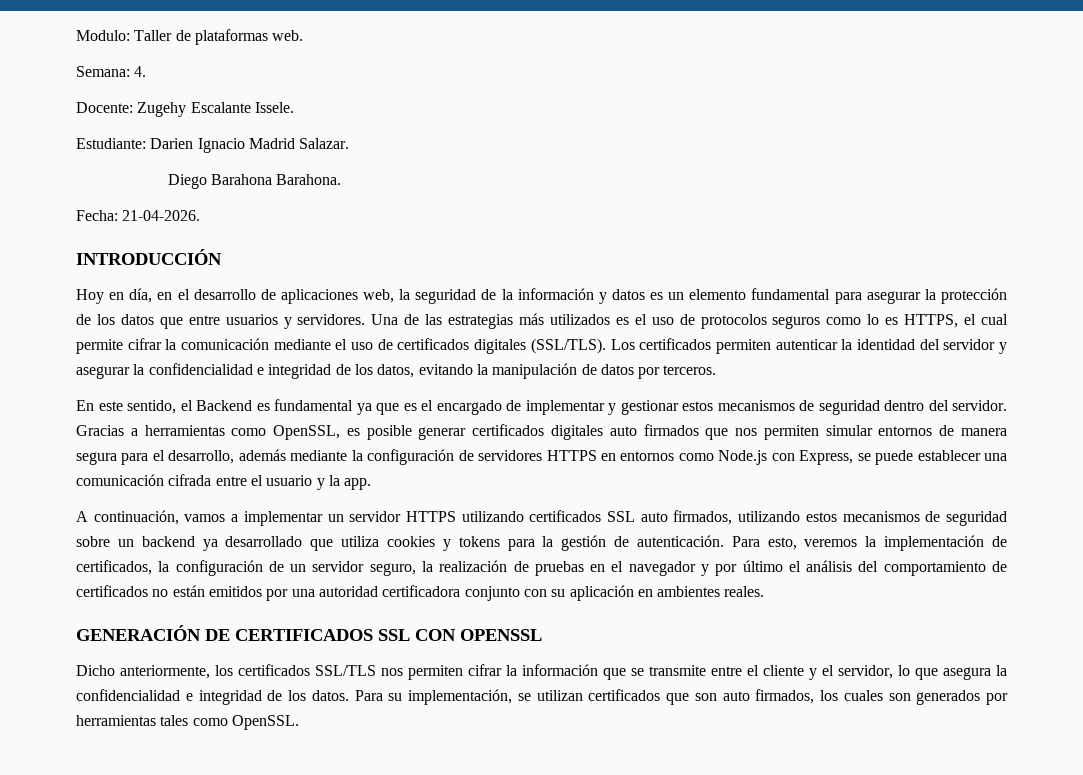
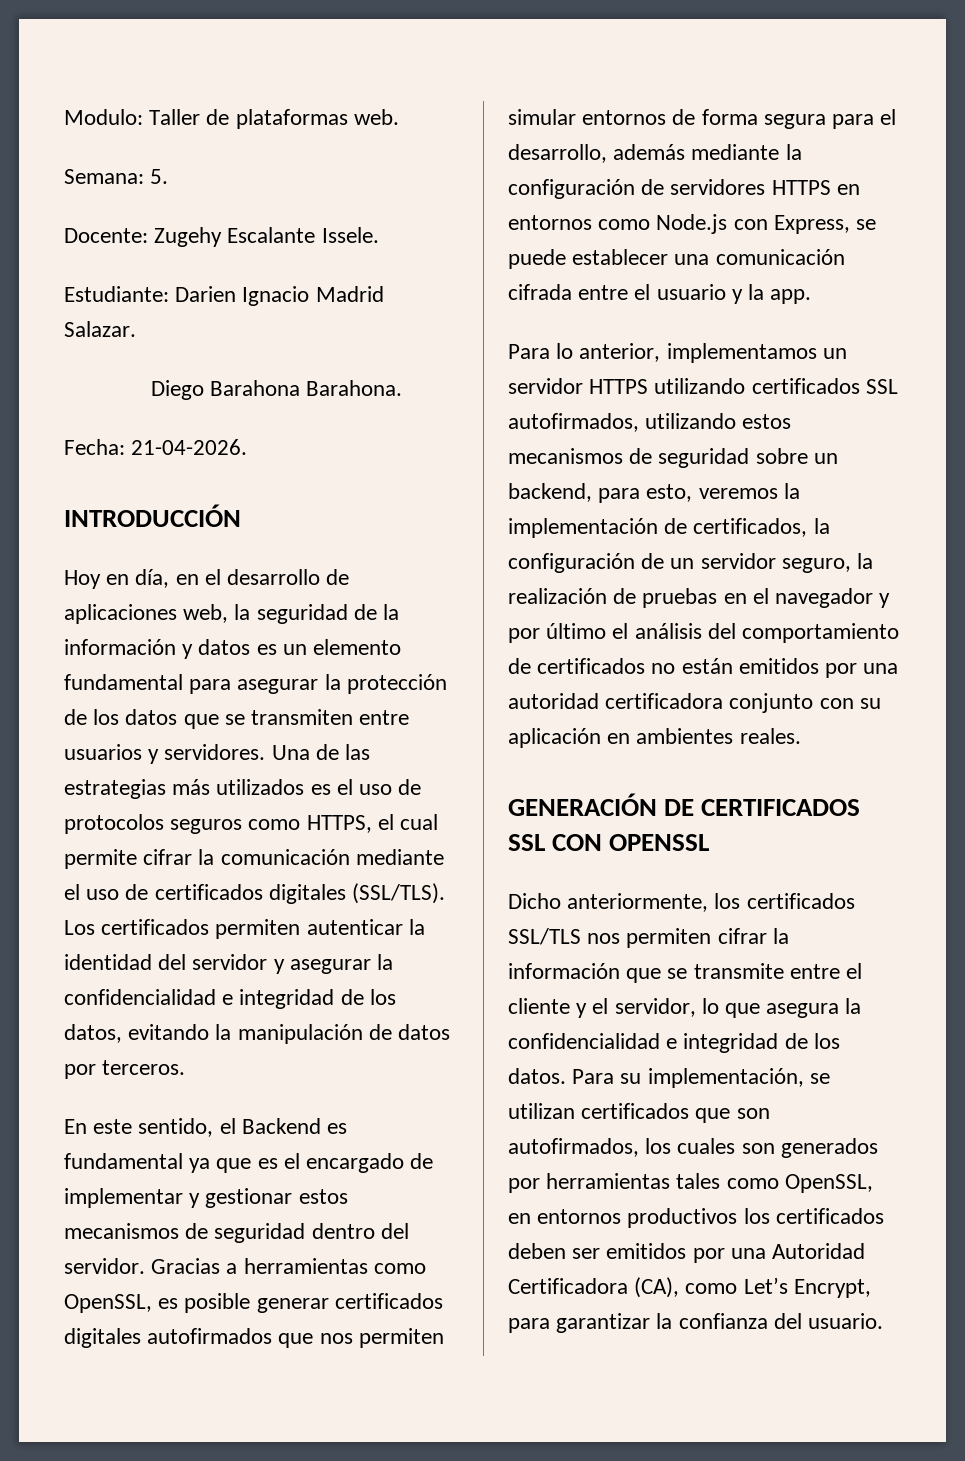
- Semana: 4.
+ Semana: 5.
- Hoy en día, en el desarrollo de aplicaciones web, la seguridad de la información y datos es un elemento fundamental para asegurar la protección de los datos que entre usuarios y servidores.
+ Hoy en día, en el desarrollo de aplicaciones web, la seguridad de la información y datos es un elemento fundamental para asegurar la protección de los datos que se transmiten entre usuarios y servidores.
- Una de las estrategias más utilizados es el uso de protocolos seguros como lo es HTTPS, el cual permite cifrar la comunicación mediante el uso de certificados digitales (SSL/TLS).
+ Una de las estrategias más utilizados es el uso de protocolos seguros como HTTPS, el cual permite cifrar la comunicación mediante el uso de certificados digitales (SSL/TLS).
- Gracias a herramientas como OpenSSL, es posible generar certificados digitales auto firmados que nos permiten simular entornos de manera segura para el desarrollo, además mediante la configuración de servidores HTTPS en entornos como Node.js con Express, se puede establecer una comunicación cifrada entre el usuario y la app.
+ Gracias a herramientas como OpenSSL, es posible generar certificados digitales autofirmados que nos permiten simular entornos de forma segura para el desarrollo, además mediante la configuración de servidores HTTPS en entornos como Node.js con Express, se puede establecer una comunicación cifrada entre el usuario y la app.
- A continuación, vamos a implementar un servidor HTTPS utilizando certificados SSL auto firmados, utilizando estos mecanismos de seguridad sobre un backend ya desarrollado que utiliza cookies y tokens para la gestión de autenticación. Para esto, veremos la implementación de certificados, la configuración de un servidor seguro, la realización de pruebas en el navegador y por último el análisis del comportamiento de certificados no están emitidos por una autoridad certificadora conjunto con su aplicación en ambientes reales.
+ Para lo anterior, implementamos un servidor HTTPS utilizando certificados SSL autofirmados, utilizando estos mecanismos de seguridad sobre un backend, para esto, veremos la implementación de certificados, la configuración de un servidor seguro, la realización de pruebas en el navegador y por último el análisis del comportamiento de certificados no están emitidos por una autoridad certificadora conjunto con su aplicación en ambientes reales.
- Para su implementación, se utilizan certificados que son auto firmados, los cuales son generados por herramientas tales como OpenSSL.
+ Para su implementación, se utilizan certificados que son autofirmados, los cuales son generados por herramientas tales como OpenSSL, en entornos productivos los certificados deben ser emitidos por una Autoridad Certificadora (CA), como Let’s Encrypt, para garantizar la confianza del usuario.

